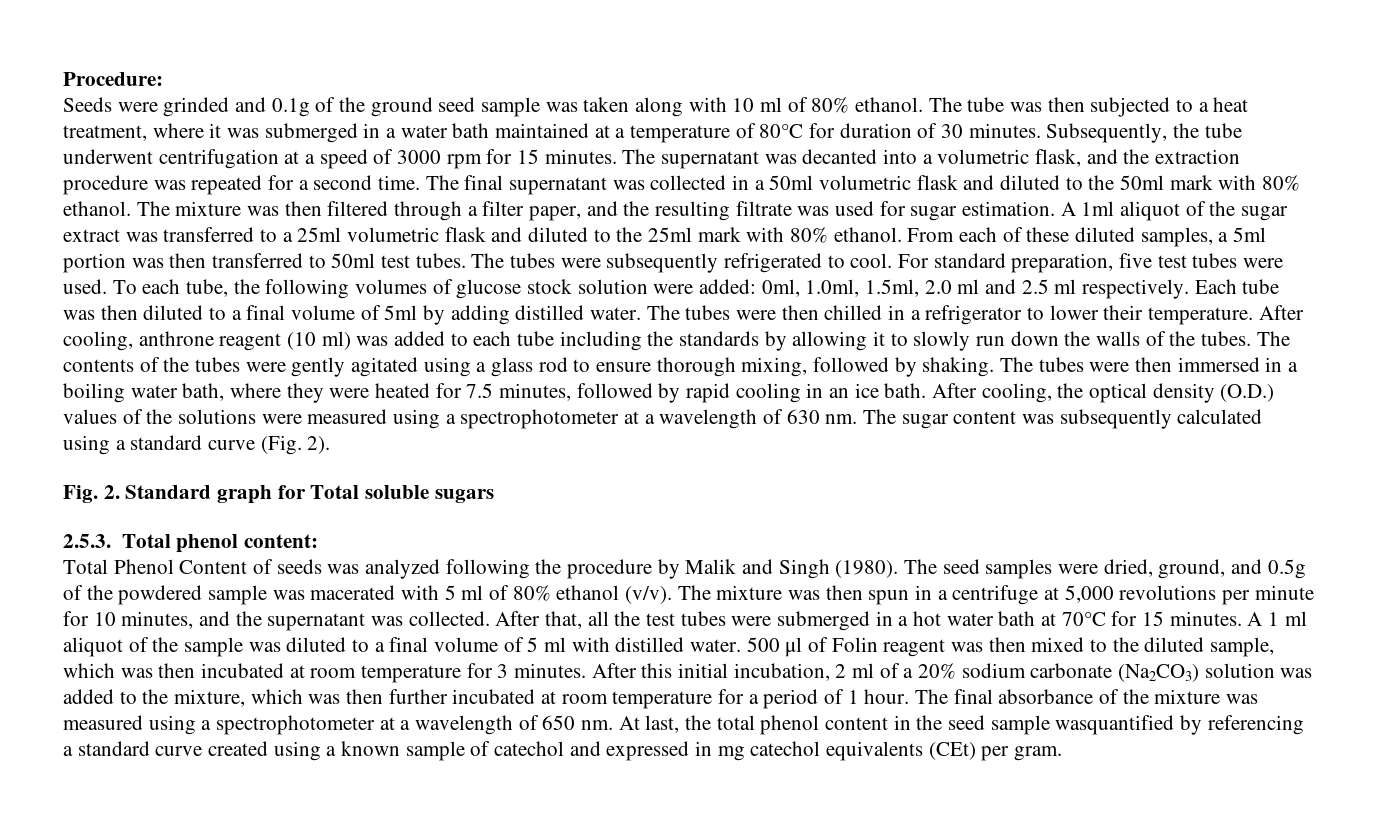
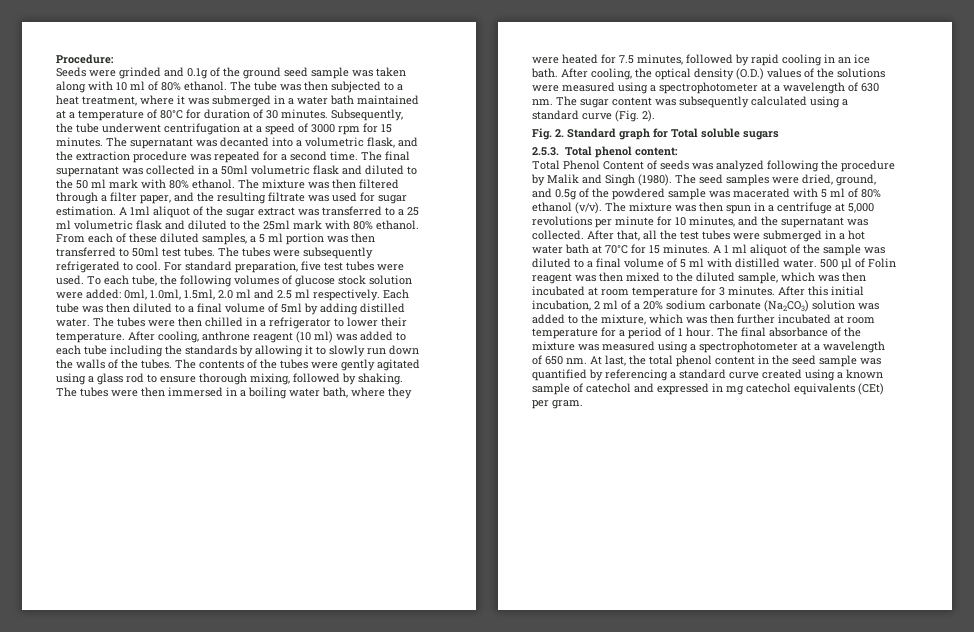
- The final supernatant was collected in a 50ml volumetric flask and diluted to the 50ml mark with 80% ethanol.
+ The final supernatant was collected in a 50ml volumetric flask and diluted to the 50 ml mark with 80% ethanol.
- A 1ml aliquot of the sugar extract was transferred to a 25ml volumetric flask and diluted to the 25ml mark with 80% ethanol.
+ A 1ml aliquot of the sugar extract was transferred to a 25 ml volumetric flask and diluted to the 25ml mark with 80% ethanol.
- From each of these diluted samples, a 5ml portion was then transferred to 50ml test tubes.
+ From each of these diluted samples, a 5 ml portion was then transferred to 50ml test tubes.
- At last, the total phenol content in the seed sample wasquantified by referencing a standard curve created using a known sample of catechol and expressed in mg catechol equivalents (CEt) per gram.
+ At last, the total phenol content in the seed sample was quantified by referencing a standard curve created using a known sample of catechol and expressed in mg catechol equivalents (CEt) per gram.

